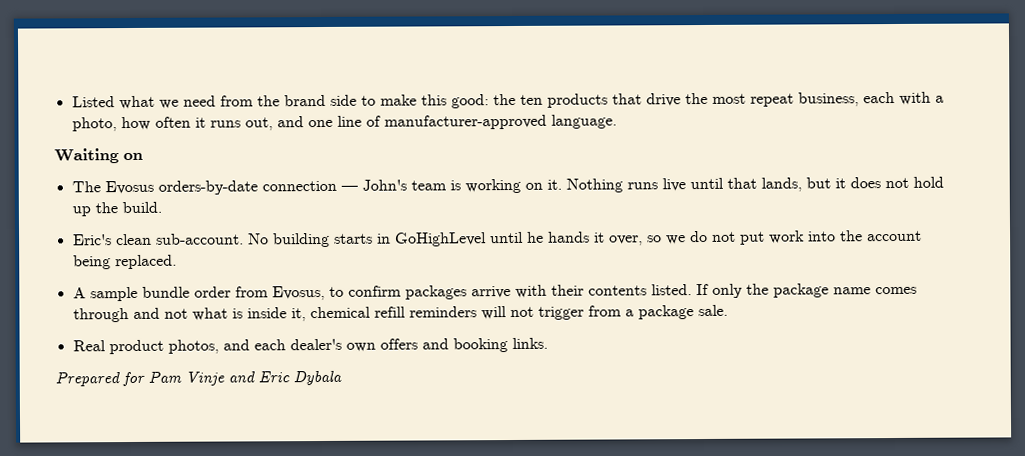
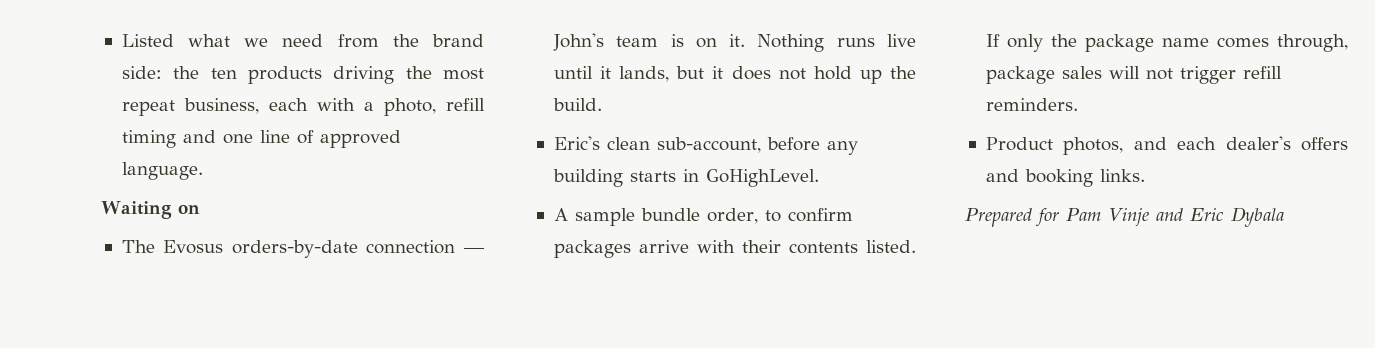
- Listed what we need from the brand side to make this good: the ten products that drive the most repeat business, each with a photo, how often it runs out, and one line of manufacturer-approved language.
+ Listed what we need from the brand side: the ten products driving the most repeat business, each with a photo, refill timing and one line of approved language.
- The Evosus orders-by-date connection — John's team is working on it.
+ The Evosus orders-by-date connection — John's team is on it.
- Nothing runs live until that lands, but it does not hold up the build.
+ Nothing runs live until it lands, but it does not hold up the build.
- Eric's clean sub-account. No building starts in GoHighLevel until he hands it over, so we do not put work into the account being replaced.
+ Eric's clean sub-account, before any building starts in GoHighLevel.
- A sample bundle order from Evosus, to confirm packages arrive with their contents listed.
+ A sample bundle order, to confirm packages arrive with their contents listed.
- If only the package name comes through and not what is inside it, chemical refill reminders will not trigger from a package sale.
- Real product photos, and each dealer's own offers and booking links.
+ If only the package name comes through, package sales will not trigger refill reminders.
+ Product photos, and each dealer's offers and booking links.

